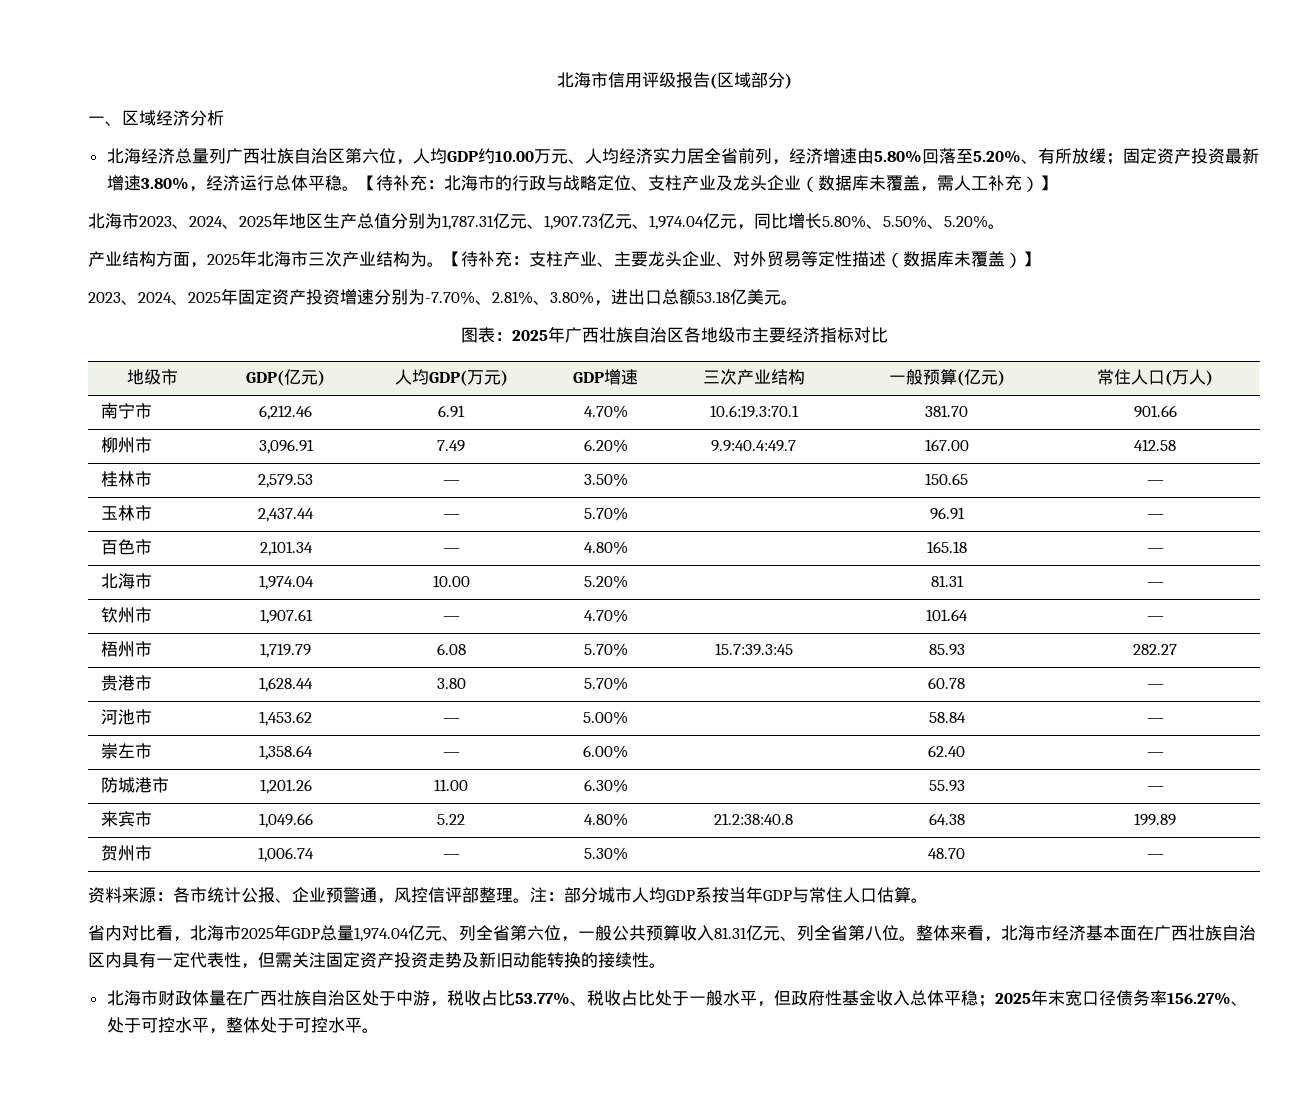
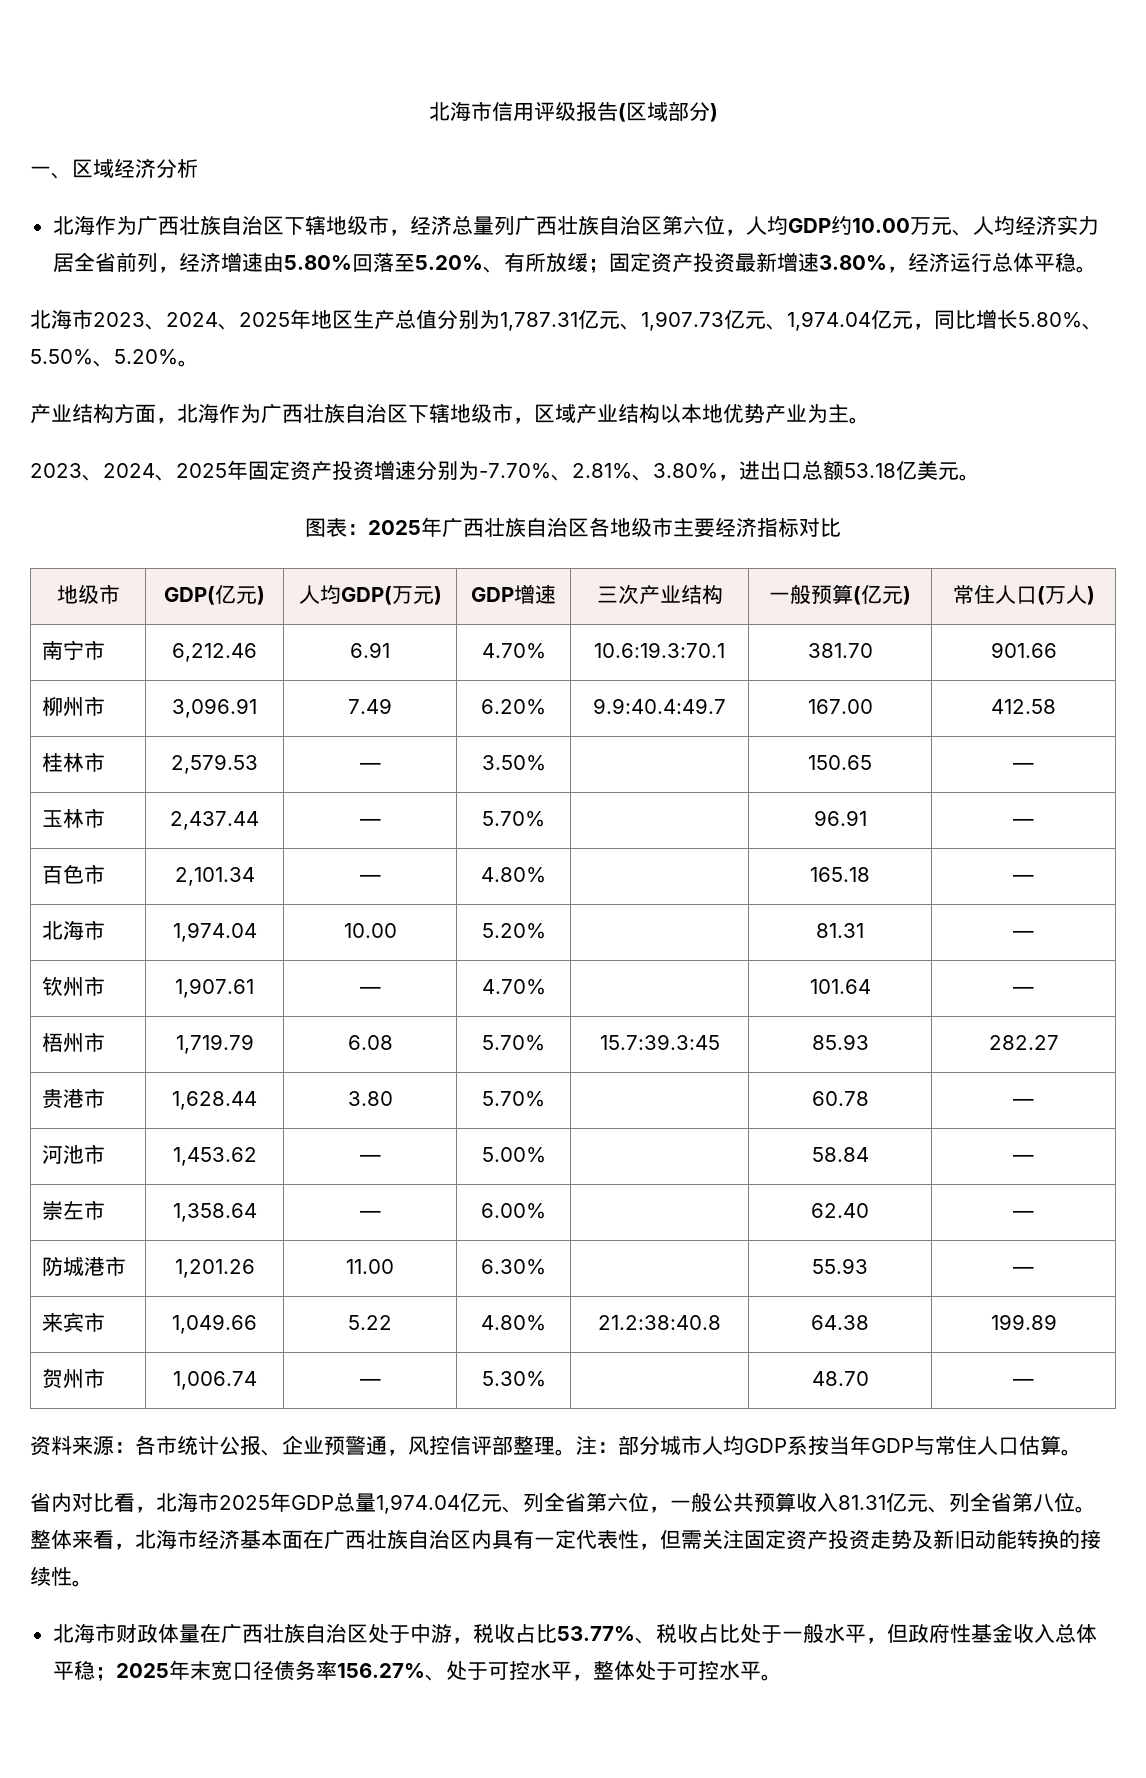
- 北海经济总量列广西壮族自治区第六位，人均GDP约10.00万元、人均经济实力居全省前列，经济增速由5.80%回落至5.20%、有所放缓；固定资产投资最新增速3.80%，经济运行总体平稳。【待补充：北海市的行政与战略定位、支柱产业及龙头企业（数据库未覆盖，需人工补充）】
+ 北海作为广西壮族自治区下辖地级市，经济总量列广西壮族自治区第六位，人均GDP约10.00万元、人均经济实力居全省前列，经济增速由5.80%回落至5.20%、有所放缓；固定资产投资最新增速3.80%，经济运行总体平稳。
- 产业结构方面，2025年北海市三次产业结构为。【待补充：支柱产业、主要龙头企业、对外贸易等定性描述（数据库未覆盖）】
+ 产业结构方面，北海作为广西壮族自治区下辖地级市，区域产业结构以本地优势产业为主。

